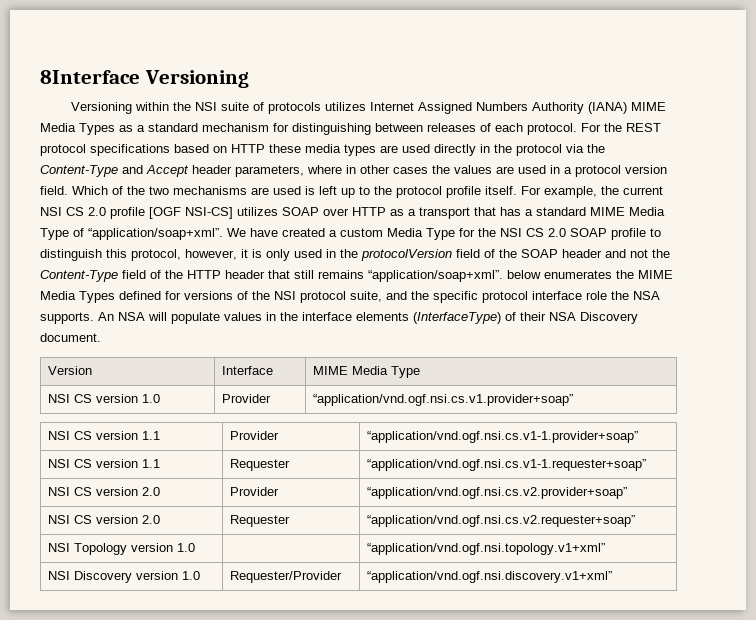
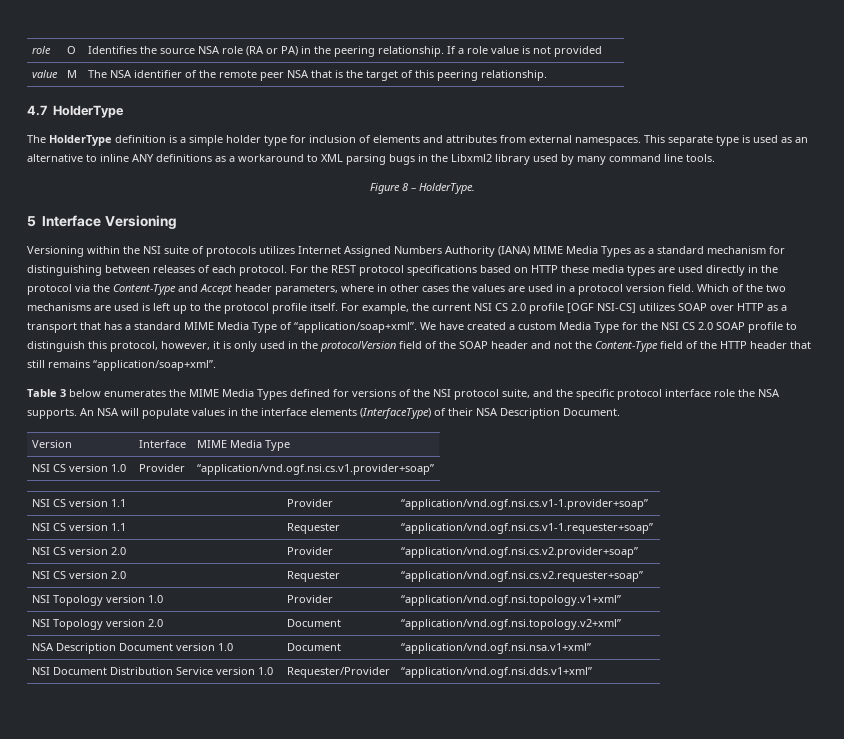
- 8Interface Versioning
+ role | O | Identifies the source NSA role (RA or PA) in the peering relationship. If a role value is not provided
+ value | M | The NSA identifier of the remote peer NSA that is the target of this peering relationship.
+ 4.7 HolderType
+ The HolderType definition is a simple holder type for inclusion of elements and attributes from external namespaces. This separate type is used as an alternative to inline ANY definitions as a workaround to XML parsing bugs in the Libxml2 library used by many command line tools.
+ Figure 8 – HolderType.
+ 5 Interface Versioning
- We have created a custom Media Type for the NSI CS 2.0 SOAP profile to distinguish this protocol, however, it is only used in the protocolVersion field of the SOAP header and not the Content-Type field of the HTTP header that still remains “application/soap+xml”. below enumerates the MIME Media Types defined for versions of the NSI protocol suite, and the specific protocol interface role the NSA supports.
+ We have created a custom Media Type for the NSI CS 2.0 SOAP profile to distinguish this protocol, however, it is only used in the protocolVersion field of the SOAP header and not the Content-Type field of the HTTP header that still remains “application/soap+xml”.
+ Table 3 below enumerates the MIME Media Types defined for versions of the NSI protocol suite, and the specific protocol interface role the NSA supports.
- An NSA will populate values in the interface elements (InterfaceType) of their NSA Discovery document.
+ An NSA will populate values in the interface elements (InterfaceType) of their NSA Description Document.
- NSI Topology version 1.0 | | “application/vnd.ogf.nsi.topology.v1+xml”
+ NSI Topology version 1.0 | Provider | “application/vnd.ogf.nsi.topology.v1+xml”
- NSI Discovery version 1.0 | Requester/Provider | “application/vnd.ogf.nsi.discovery.v1+xml”
+ NSI Topology version 2.0 | Document | “application/vnd.ogf.nsi.topology.v2+xml”
+ NSA Description Document version 1.0 | Document | “application/vnd.ogf.nsi.nsa.v1+xml”
+ NSI Document Distribution Service version 1.0 | Requester/Provider | “application/vnd.ogf.nsi.dds.v1+xml”

